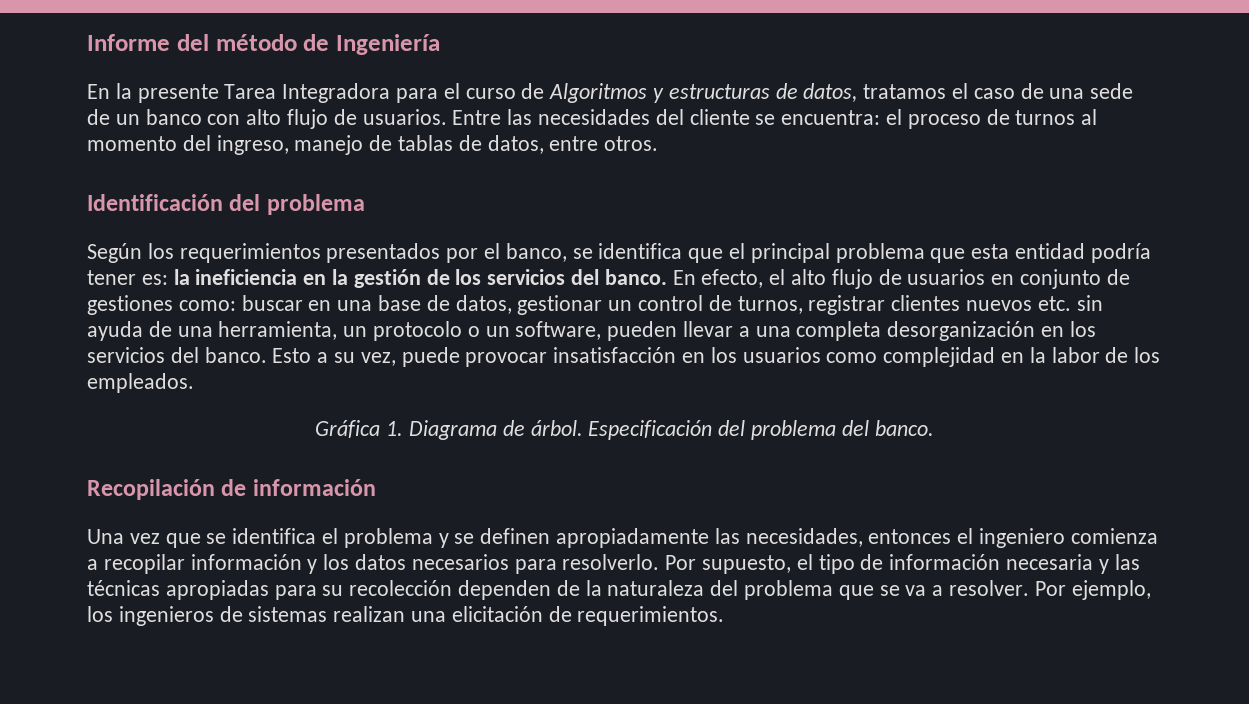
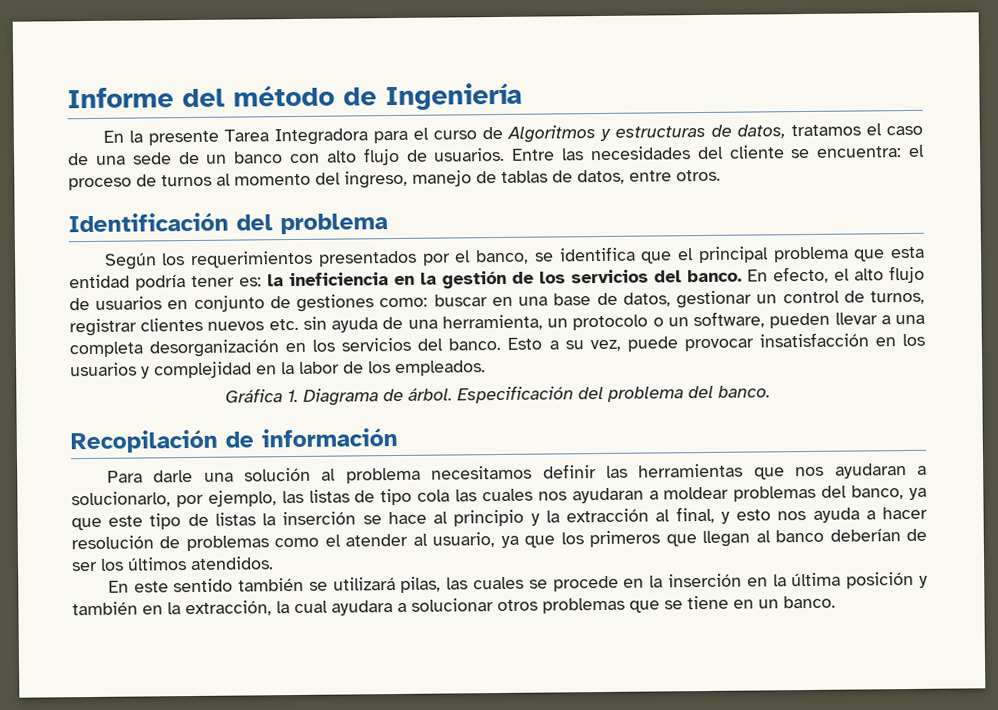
- Esto a su vez, puede provocar insatisfacción en los usuarios como complejidad en la labor de los empleados.
+ Esto a su vez, puede provocar insatisfacción en los usuarios y complejidad en la labor de los empleados.
- Una vez que se identifica el problema y se definen apropiadamente las necesidades, entonces el ingeniero comienza a recopilar información y los datos necesarios para resolverlo. Por supuesto, el tipo de información necesaria y las técnicas apropiadas para su recolección dependen de la naturaleza del problema que se va a resolver. Por ejemplo, los ingenieros de sistemas realizan una elicitación de requerimientos.
+ Para darle una solución al problema necesitamos definir las herramientas que nos ayudaran a solucionarlo, por ejemplo, las listas de tipo cola las cuales nos ayudaran a moldear problemas del banco, ya que este tipo de listas la inserción se hace al principio y la extracción al final, y esto nos ayuda a hacer resolución de problemas como el atender al usuario, ya que los primeros que llegan al banco deberían de ser los últimos atendidos.
+ En este sentido también se utilizará pilas, las cuales se procede en la inserción en la última posición y también en la extracción, la cual ayudara a solucionar otros problemas que se tiene en un banco.

